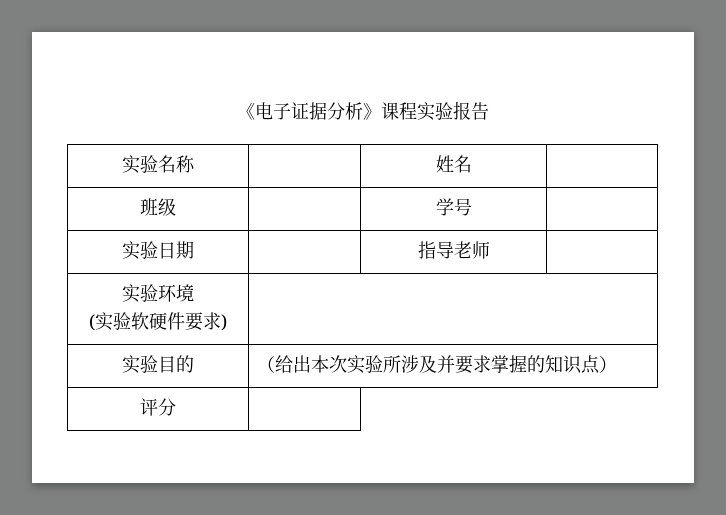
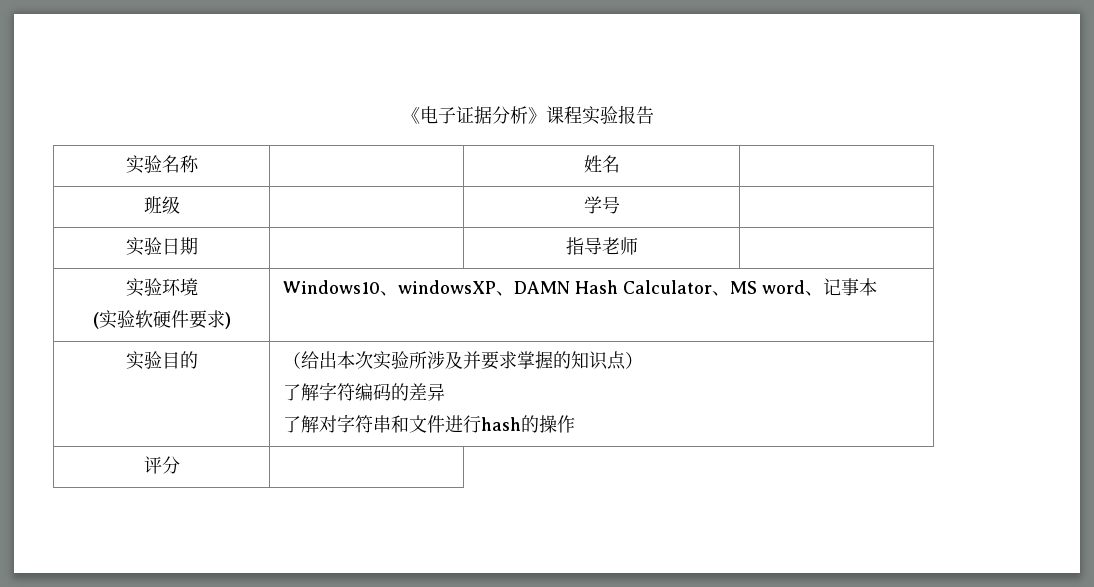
  实验环境
- (实验软硬件要求) |
+ (实验软硬件要求) | Windows10、windowsXP、DAMN Hash Calculator、MS word、记事本
  实验目的 | （给出本次实验所涉及并要求掌握的知识点）
+ 了解字符编码的差异
+ 了解对字符串和文件进行hash的操作

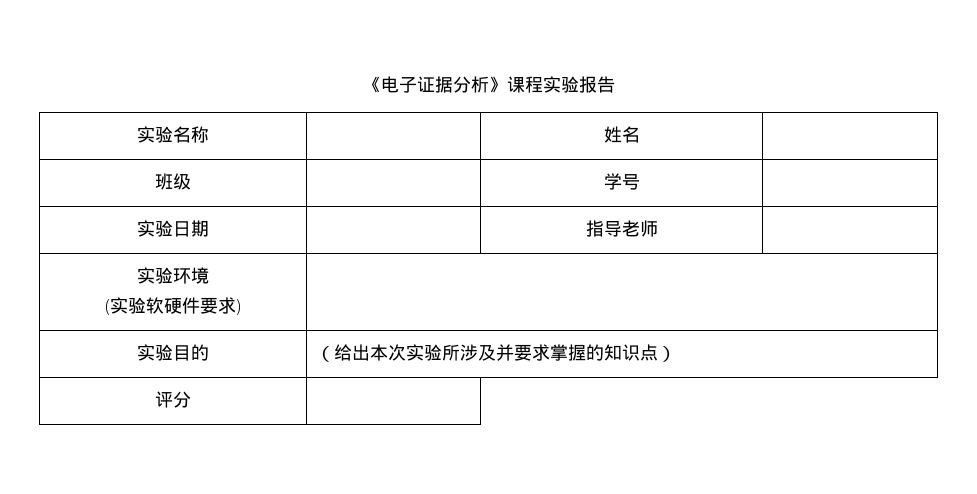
  实验环境
- (实验软硬件要求) | Windows10、windowsXP、DAMN Hash Calculator、MS word、记事本
+ (实验软硬件要求) |
  实验目的 | （给出本次实验所涉及并要求掌握的知识点）
- 了解字符编码的差异
- 了解对字符串和文件进行hash的操作

